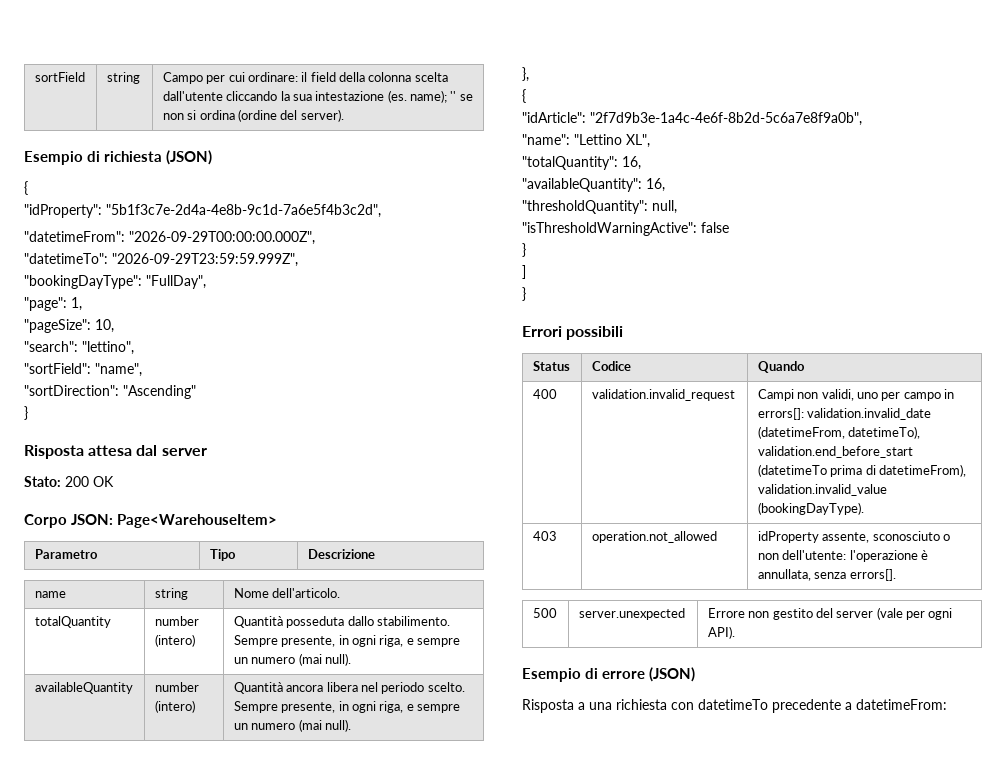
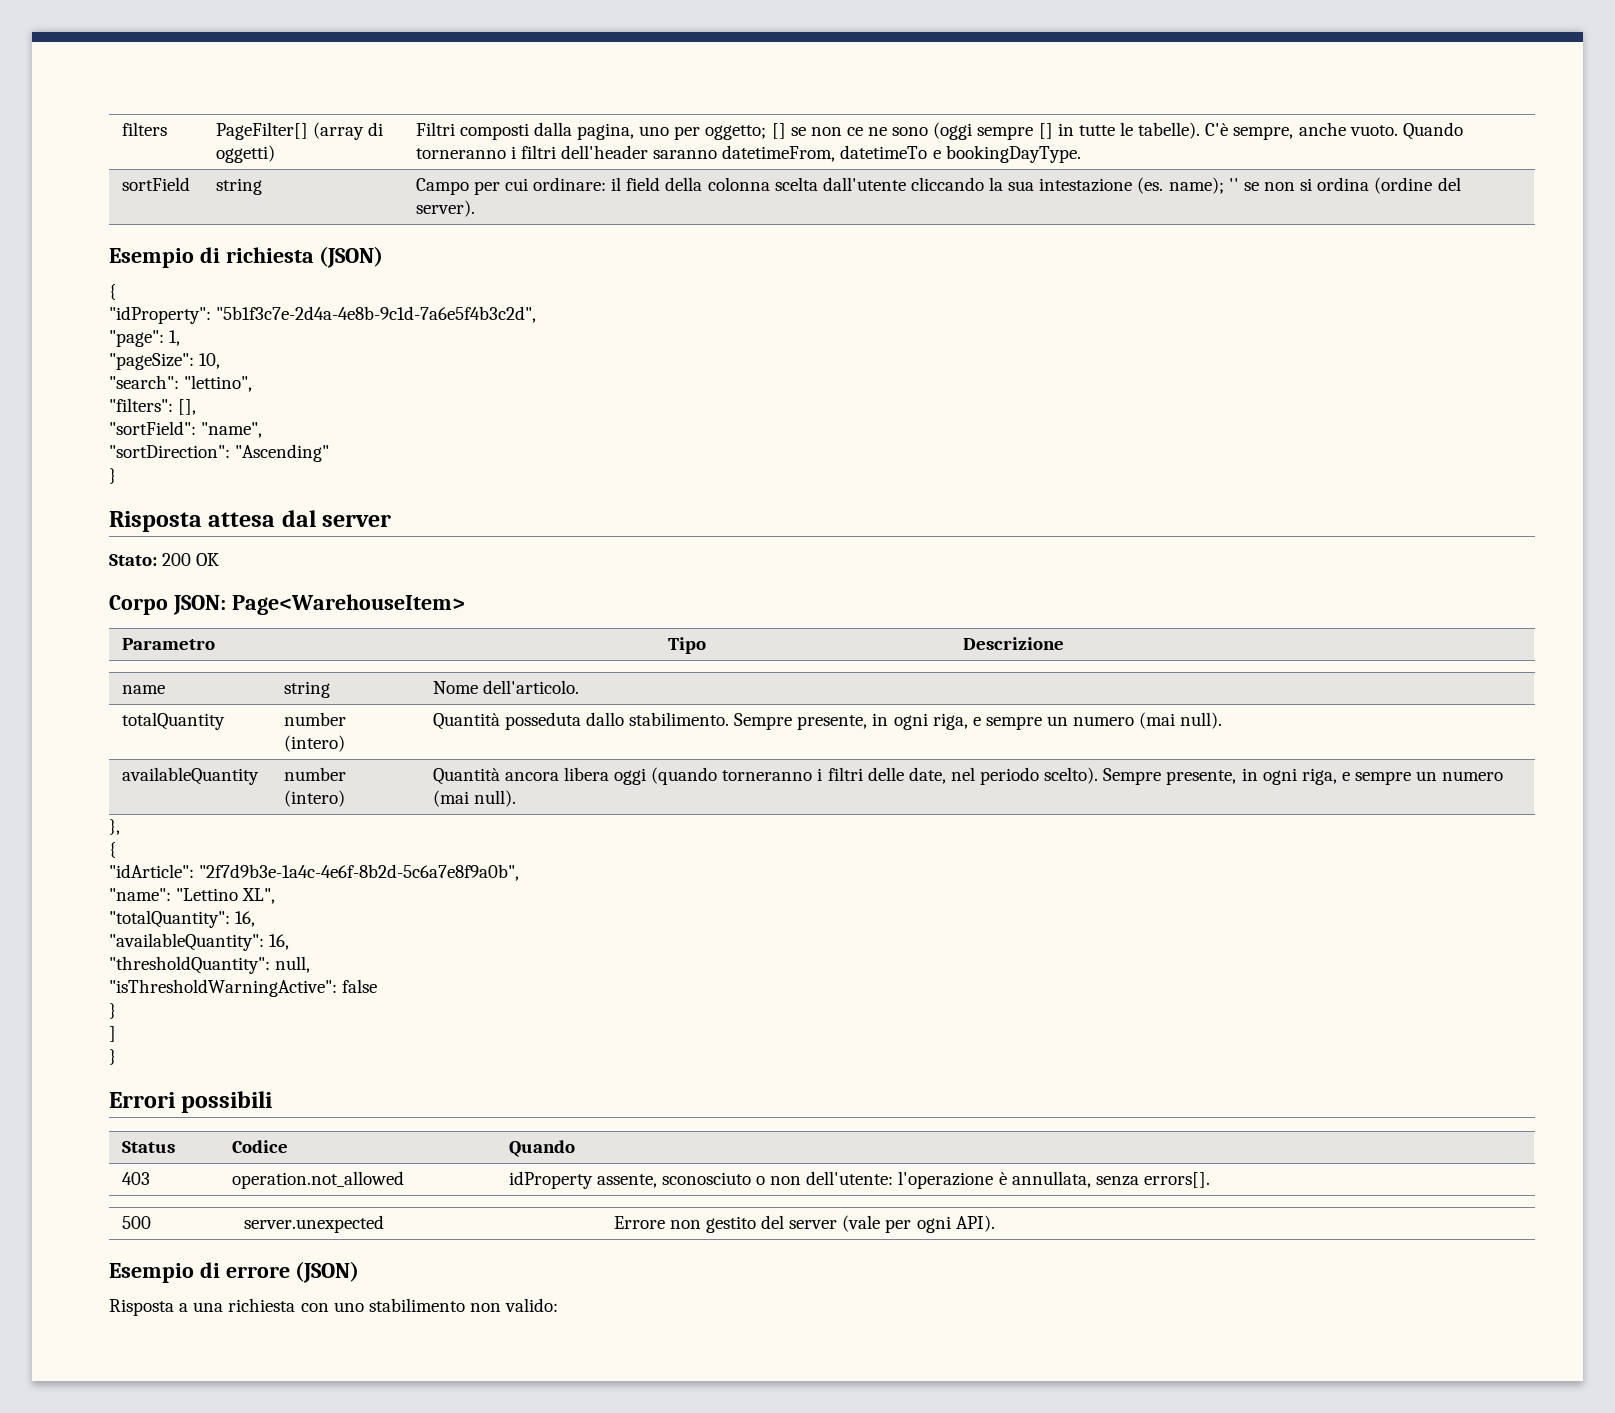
+ filters | PageFilter[] (array di oggetti) | Filtri composti dalla pagina, uno per oggetto; [] se non ce ne sono (oggi sempre [] in tutte le tabelle). C'è sempre, anche vuoto. Quando torneranno i filtri dell'header saranno datetimeFrom, datetimeTo e bookingDayType.
- "datetimeFrom": "2026-09-29T00:00:00.000Z",
- "datetimeTo": "2026-09-29T23:59:59.999Z",
- "bookingDayType": "FullDay",
+ "filters": [],
- availableQuantity | number (intero) | Quantità ancora libera nel periodo scelto. Sempre presente, in ogni riga, e sempre un numero (mai null).
+ availableQuantity | number (intero) | Quantità ancora libera oggi (quando torneranno i filtri delle date, nel periodo scelto). Sempre presente, in ogni riga, e sempre un numero (mai null).
- 400 | validation.invalid_request | Campi non validi, uno per campo in errors[]: validation.invalid_date (datetimeFrom, datetimeTo), validation.end_before_start (datetimeTo prima di datetimeFrom), validation.invalid_value (bookingDayType).
- Risposta a una richiesta con datetimeTo precedente a datetimeFrom:
+ Risposta a una richiesta con uno stabilimento non valido:

